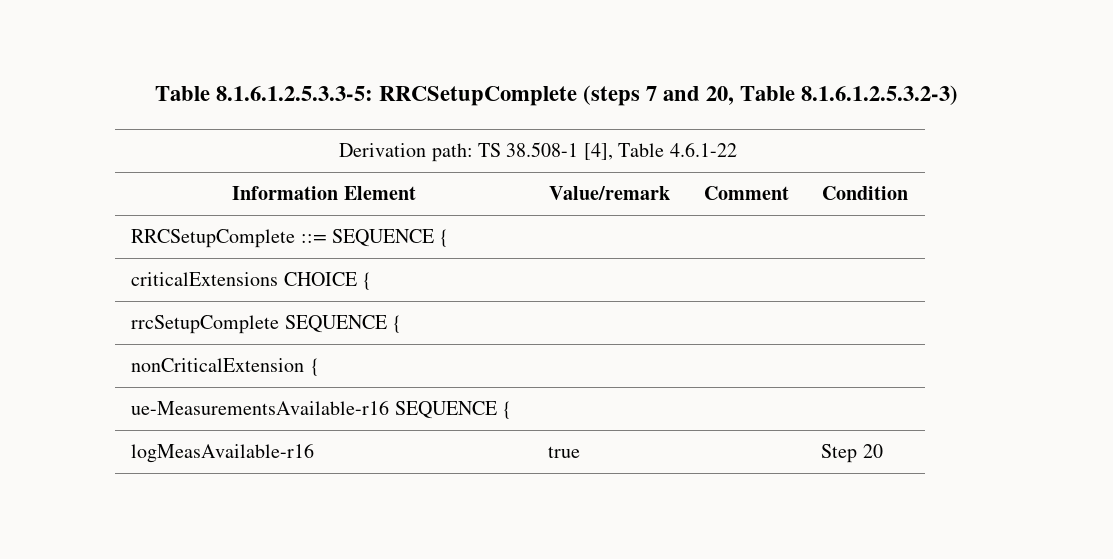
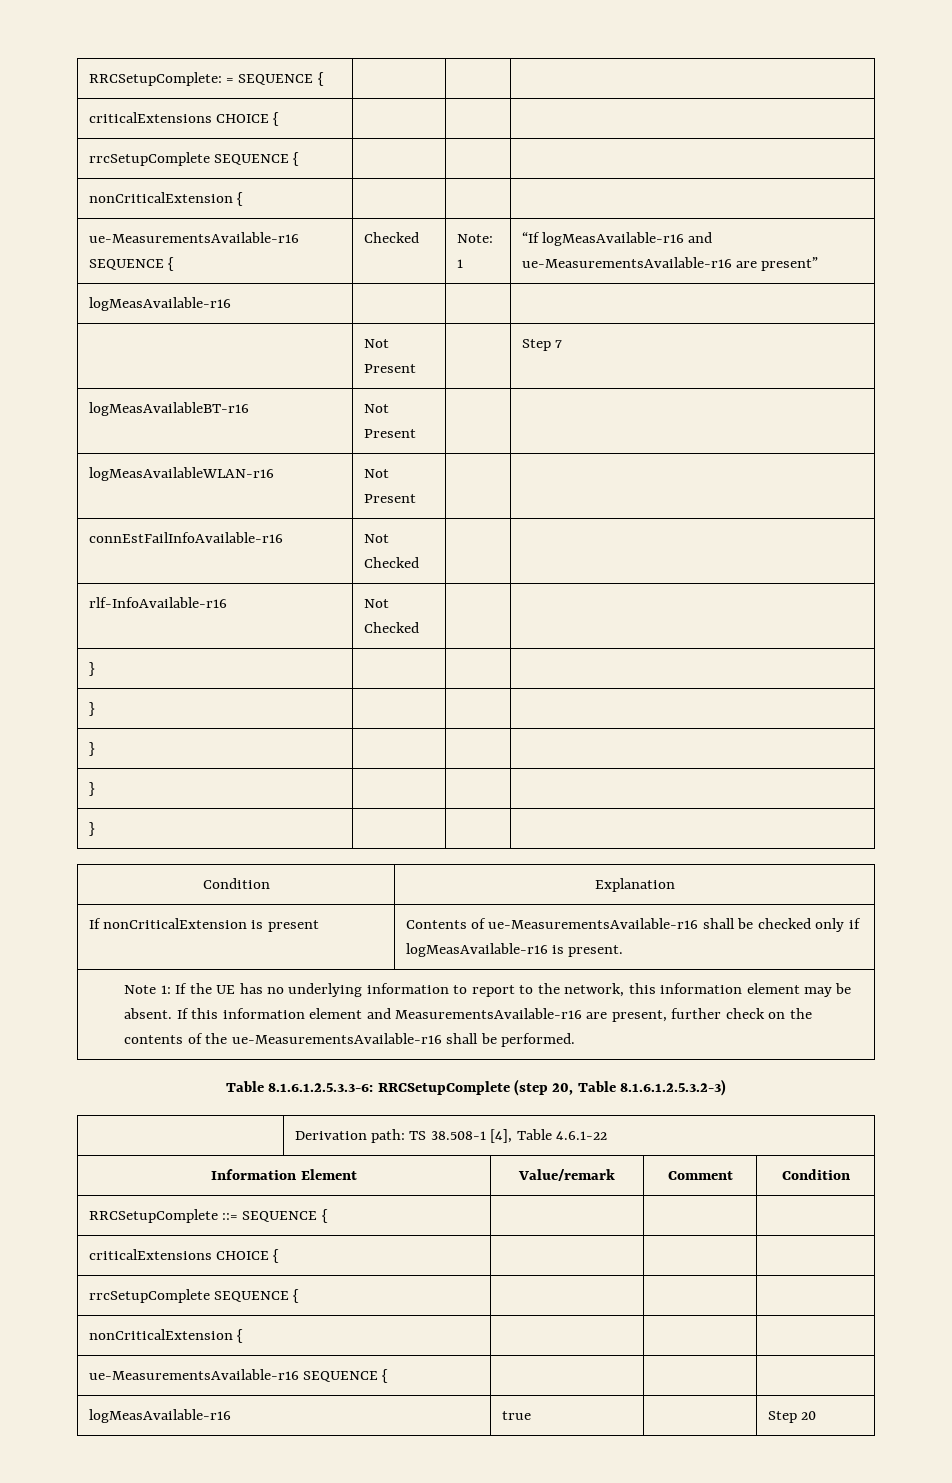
- Table 8.1.6.1.2.5.3.3-5: RRCSetupComplete (steps 7 and 20, Table 8.1.6.1.2.5.3.2-3)
+ RRCSetupComplete: = SEQUENCE { | | |
+ criticalExtensions CHOICE { | | |
+ rrcSetupComplete SEQUENCE { | | |
+ nonCriticalExtension { | | |
+ ue-MeasurementsAvailable-r16 SEQUENCE { | Checked | Note: 1 | “If logMeasAvailable-r16 and ue-MeasurementsAvailable-r16 are present”
+ logMeasAvailable-r16 | | |
+ | Not Present | | Step 7
+ logMeasAvailableBT-r16 | Not Present | |
+ logMeasAvailableWLAN-r16 | Not Present | |
+ connEstFailInfoAvailable-r16 | Not Checked | |
+ rlf-InfoAvailable-r16 | Not Checked | |
+ } | | |
+ } | | |
+ } | | |
+ } | | |
+ } | | |
+ Condition | Explanation
+ If nonCriticalExtension is present | Contents of ue-MeasurementsAvailable-r16 shall be checked only if logMeasAvailable-r16 is present.
+ Note 1: If the UE has no underlying information to report to the network, this information element may be absent. If this information element and MeasurementsAvailable-r16 are present, further check on the contents of the ue-MeasurementsAvailable-r16 shall be performed.
+ Table 8.1.6.1.2.5.3.3-6: RRCSetupComplete (step 20, Table 8.1.6.1.2.5.3.2-3)

